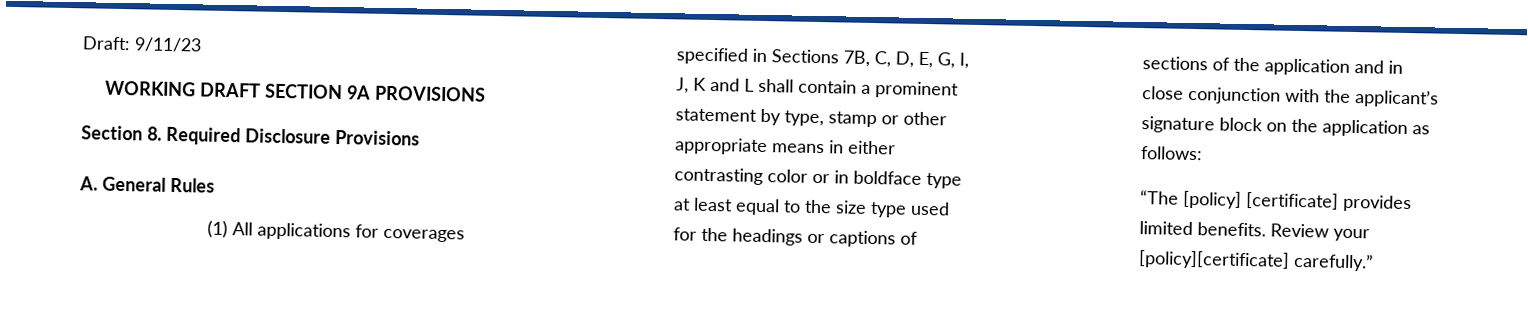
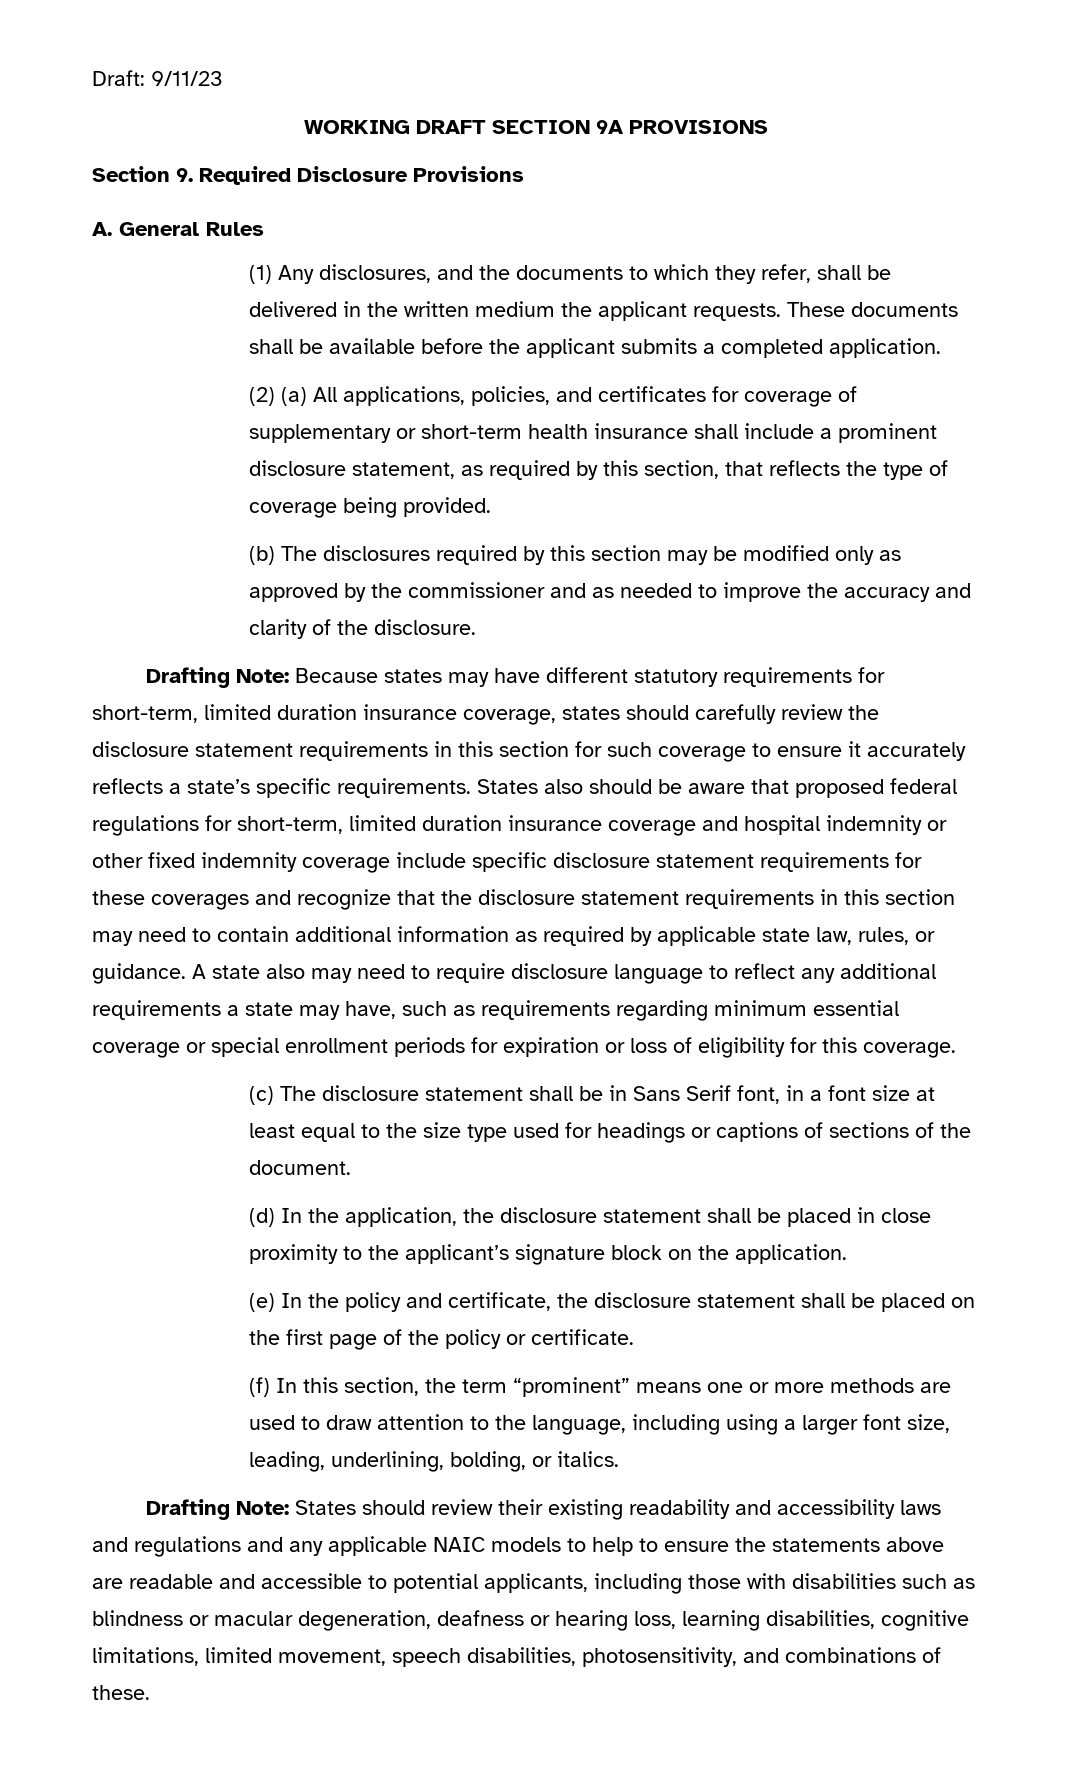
- Section 8. Required Disclosure Provisions
+ Section 9. Required Disclosure Provisions
- (1) All applications for coverages specified in Sections 7B, C, D, E, G, I, J, K and L shall contain a prominent statement by type, stamp or other appropriate means in either contrasting color or in boldface type at least equal to the size type used for the headings or captions of sections of the application and in close conjunction with the applicant’s signature block on the application as follows:
- “The [policy] [certificate] provides limited benefits. Review your [policy][certificate] carefully.”
+ (1) Any disclosures, and the documents to which they refer, shall be delivered in the written medium the applicant requests. These documents shall be available before the applicant submits a completed application.
+ (2) (a) All applications, policies, and certificates for coverage of supplementary or short-term health insurance shall include a prominent disclosure statement, as required by this section, that reflects the type of coverage being provided.
+ (b) The disclosures required by this section may be modified only as approved by the commissioner and as needed to improve the accuracy and clarity of the disclosure.
+ Drafting Note: Because states may have different statutory requirements for short-term, limited duration insurance coverage, states should carefully review the disclosure statement requirements in this section for such coverage to ensure it accurately reflects a state’s specific requirements. States also should be aware that proposed federal regulations for short-term, limited duration insurance coverage and hospital indemnity or other fixed indemnity coverage include specific disclosure statement requirements for these coverages and recognize that the disclosure statement requirements in this section may need to contain additional information as required by applicable state law, rules, or guidance. A state also may need to require disclosure language to reflect any additional requirements a state may have, such as requirements regarding minimum essential coverage or special enrollment periods for expiration or loss of eligibility for this coverage.
+ (c) The disclosure statement shall be in Sans Serif font, in a font size at least equal to the size type used for headings or captions of sections of the document.
+ (d) In the application, the disclosure statement shall be placed in close proximity to the applicant’s signature block on the application.
+ (e) In the policy and certificate, the disclosure statement shall be placed on the first page of the policy or certificate.
+ (f) In this section, the term “prominent” means one or more methods are used to draw attention to the language, including using a larger font size, leading, underlining, bolding, or italics.
+ Drafting Note: States should review their existing readability and accessibility laws and regulations and any applicable NAIC models to help to ensure the statements above are readable and accessible to potential applicants, including those with disabilities such as blindness or macular degeneration, deafness or hearing loss, learning disabilities, cognitive limitations, limited movement, speech disabilities, photosensitivity, and combinations of these.

